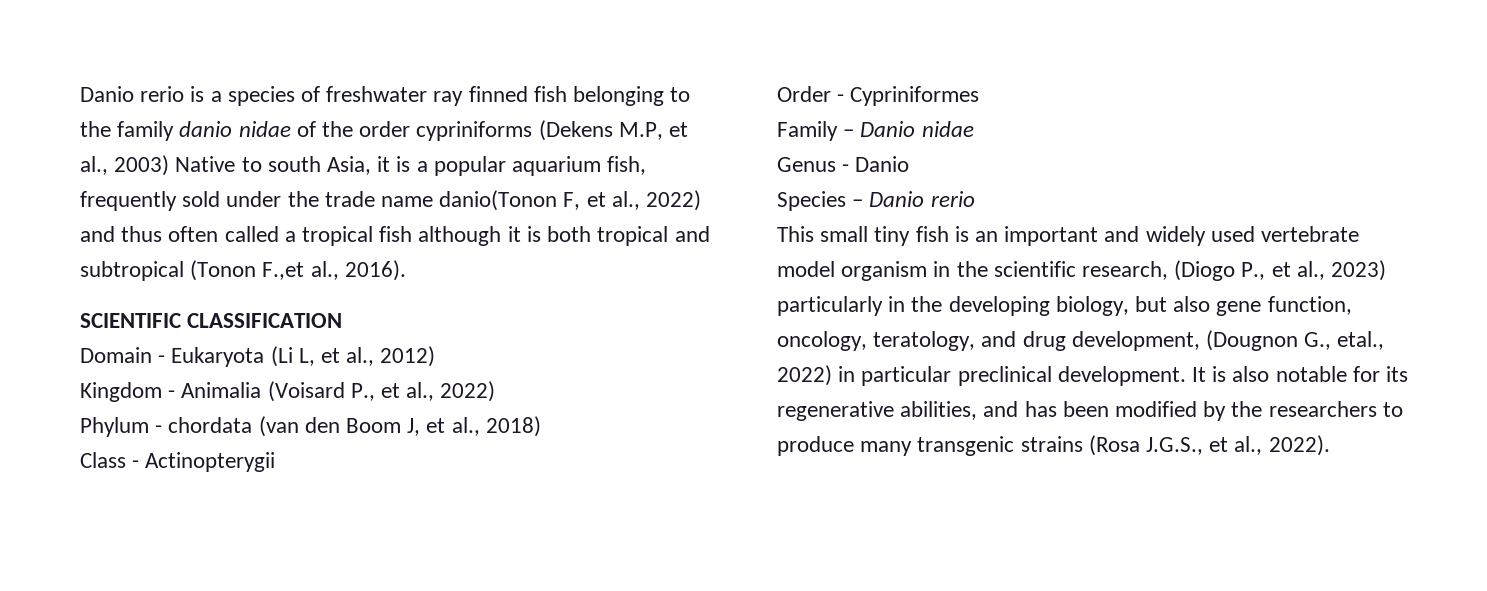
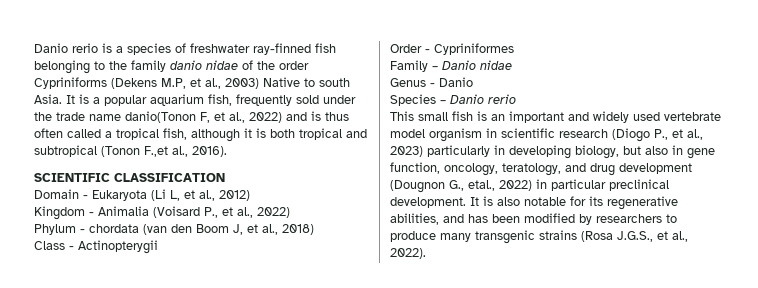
- Danio rerio is a species of freshwater ray finned fish belonging to the family danio nidae of the order cypriniforms (Dekens M.P, et al., 2003) Native to south Asia, it is a popular aquarium fish, frequently sold under the trade name danio(Tonon F, et al., 2022) and thus often called a tropical fish although it is both tropical and subtropical (Tonon F.,et al., 2016).
+ Danio rerio is a species of freshwater ray-finned fish belonging to the family danio nidae of the order Cypriniforms (Dekens M.P, et al., 2003) Native to south Asia. It is a popular aquarium fish, frequently sold under the trade name danio(Tonon F, et al., 2022) and is thus often called a tropical fish, although it is both tropical and subtropical (Tonon F.,et al., 2016).
- This small tiny fish is an important and widely used vertebrate model organism in the scientific research, (Diogo P., et al., 2023) particularly in the developing biology, but also gene function, oncology, teratology, and drug development, (Dougnon G., etal., 2022) in particular preclinical development.
+ This small fish is an important and widely used vertebrate model organism in scientific research (Diogo P., et al., 2023) particularly in developing biology, but also in gene function, oncology, teratology, and drug development (Dougnon G., etal., 2022) in particular preclinical development.
- It is also notable for its regenerative abilities, and has been modified by the researchers to produce many transgenic strains (Rosa J.G.S., et al., 2022).
+ It is also notable for its regenerative abilities, and has been modified by researchers to produce many transgenic strains (Rosa J.G.S., et al., 2022).

